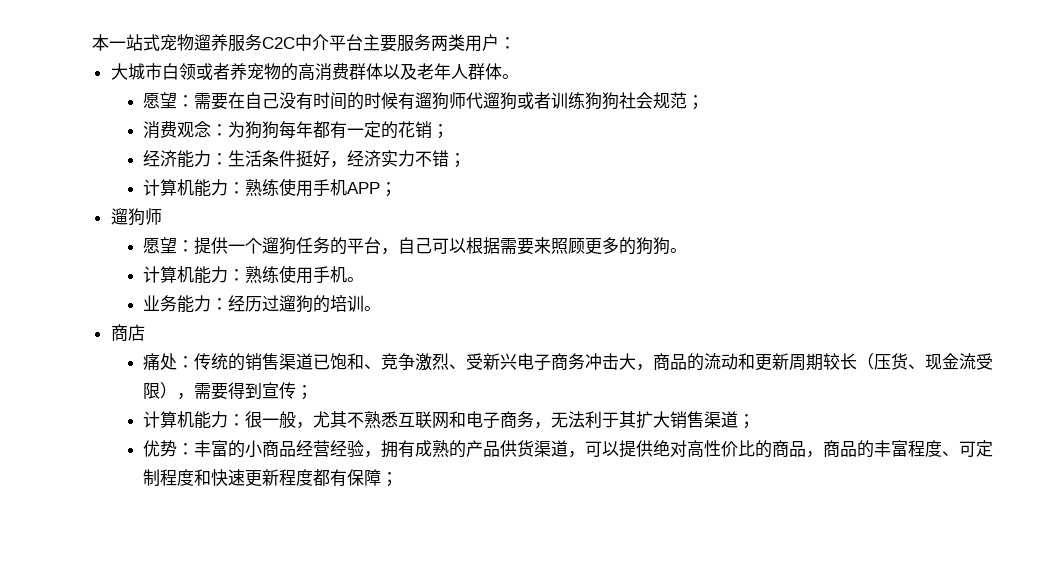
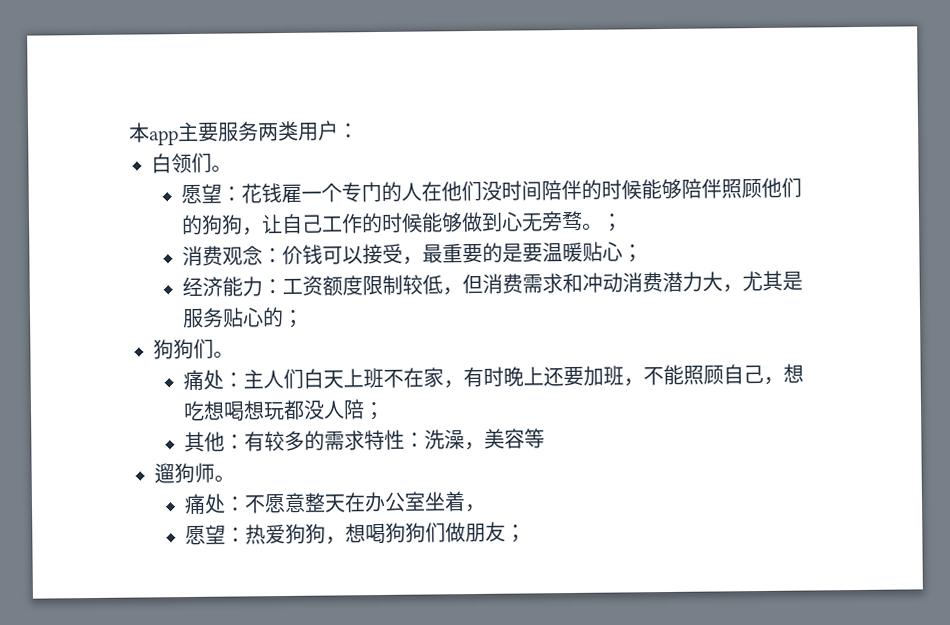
- 本一站式宠物遛养服务C2C中介平台主要服务两类用户：
+ 本app主要服务两类用户：
- 大城市白领或者养宠物的高消费群体以及老年人群体。
- 愿望：需要在自己没有时间的时候有遛狗师代遛狗或者训练狗狗社会规范；
- 消费观念：为狗狗每年都有一定的花销；
- 经济能力：生活条件挺好，经济实力不错；
- 计算机能力：熟练使用手机APP；
- 遛狗师
- 愿望：提供一个遛狗任务的平台，自己可以根据需要来照顾更多的狗狗。
- 计算机能力：熟练使用手机。
- 业务能力：经历过遛狗的培训。
- 商店
- 痛处：传统的销售渠道已饱和、竞争激烈、受新兴电子商务冲击大，商品的流动和更新周期较长（压货、现金流受限），需要得到宣传；
- 计算机能力：很一般，尤其不熟悉互联网和电子商务，无法利于其扩大销售渠道；
- 优势：丰富的小商品经营经验，拥有成熟的产品供货渠道，可以提供绝对高性价比的商品，商品的丰富程度、可定制程度和快速更新程度都有保障；
+ 白领们。
+ 愿望：花钱雇一个专门的人在他们没时间陪伴的时候能够陪伴照顾他们的狗狗，让自己工作的时候能够做到心无旁骛。；
+ 消费观念：价钱可以接受，最重要的是要温暖贴心；
+ 经济能力：工资额度限制较低，但消费需求和冲动消费潜力大，尤其是服务贴心的；
+ 狗狗们。
+ 痛处：主人们白天上班不在家，有时晚上还要加班，不能照顾自己，想吃想喝想玩都没人陪；
+ 其他：有较多的需求特性：洗澡，美容等
+ 遛狗师。
+ 痛处：不愿意整天在办公室坐着，
+ 愿望：热爱狗狗，想喝狗狗们做朋友；

